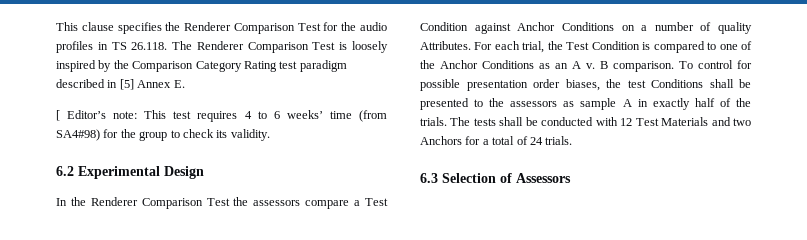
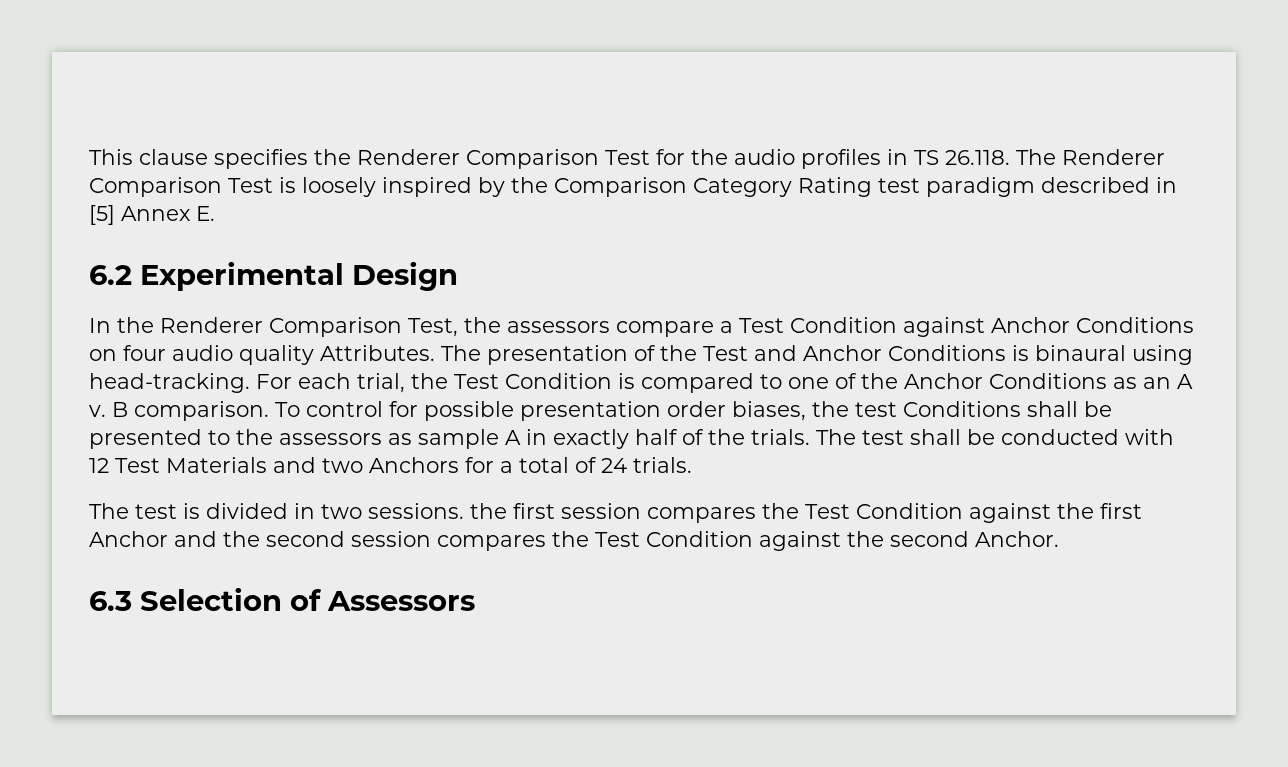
- [ Editor’s note: This test requires 4 to 6 weeks’ time (from SA4#98) for the group to check its validity.
- In the Renderer Comparison Test the assessors compare a Test Condition against Anchor Conditions on a number of quality Attributes.
+ In the Renderer Comparison Test, the assessors compare a Test Condition against Anchor Conditions on four audio quality Attributes. The presentation of the Test and Anchor Conditions is binaural using head-tracking.
- The tests shall be conducted with 12 Test Materials and two Anchors for a total of 24 trials.
+ The test shall be conducted with 12 Test Materials and two Anchors for a total of 24 trials.
+ The test is divided in two sessions. the first session compares the Test Condition against the first Anchor and the second session compares the Test Condition against the second Anchor.

